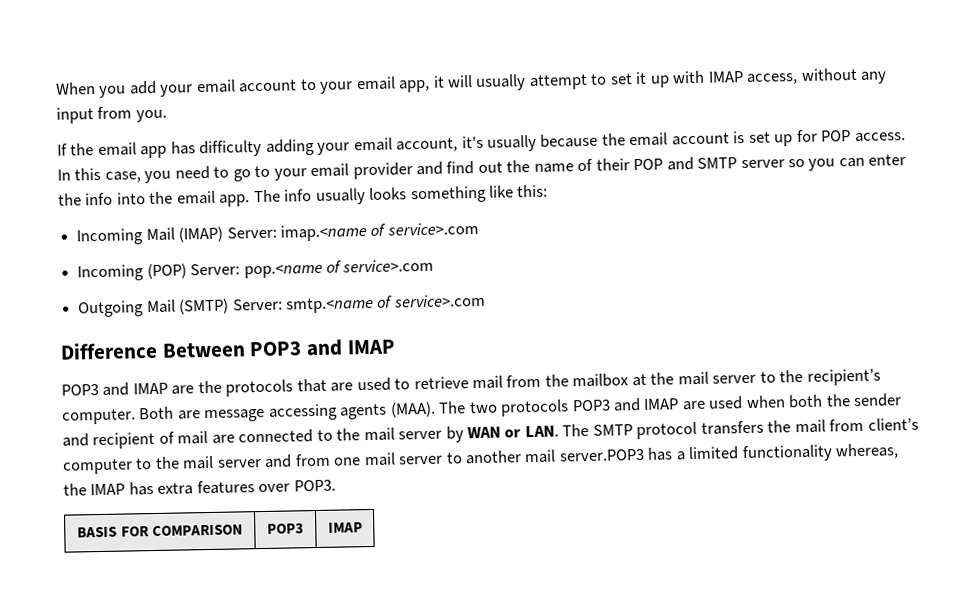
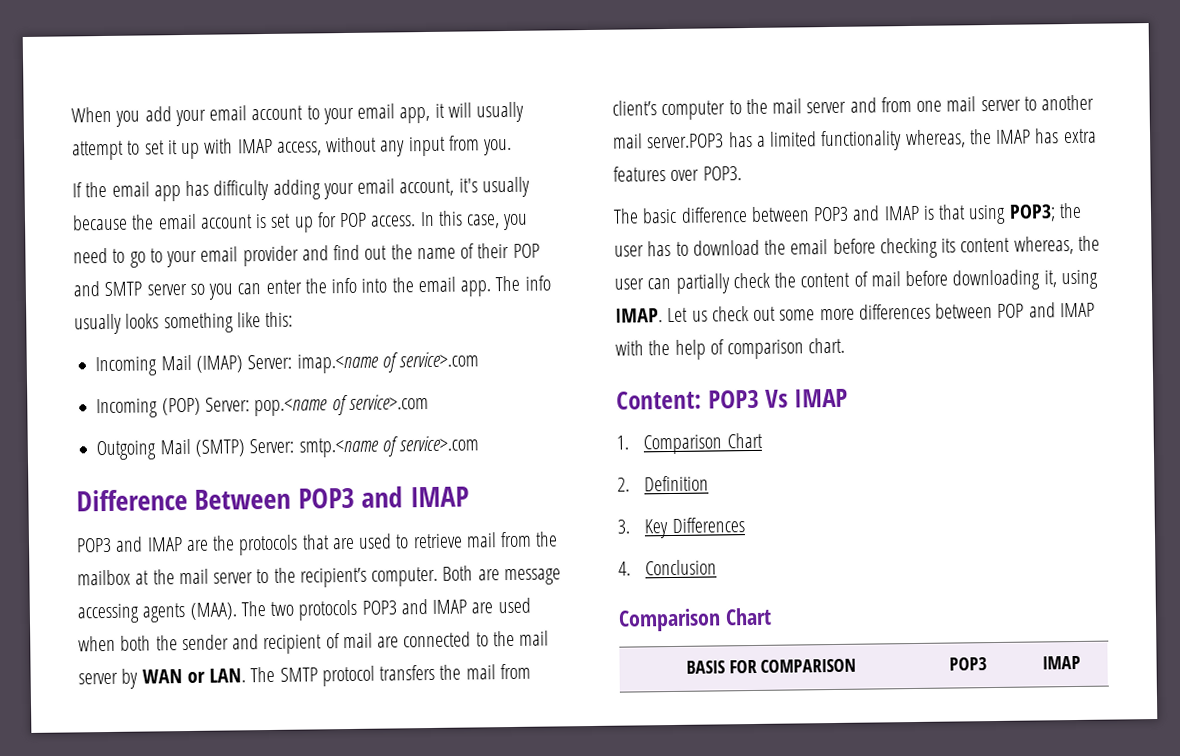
+ The basic difference between POP3 and IMAP is that using POP3; the user has to download the email before checking its content whereas, the user can partially check the content of mail before downloading it, using IMAP. Let us check out some more differences between POP and IMAP with the help of comparison chart.
+ Content: POP3 Vs IMAP
+ 1. Comparison Chart
+ 2. Definition
+ 3. Key Differences
+ 4. Conclusion
+ Comparison Chart

